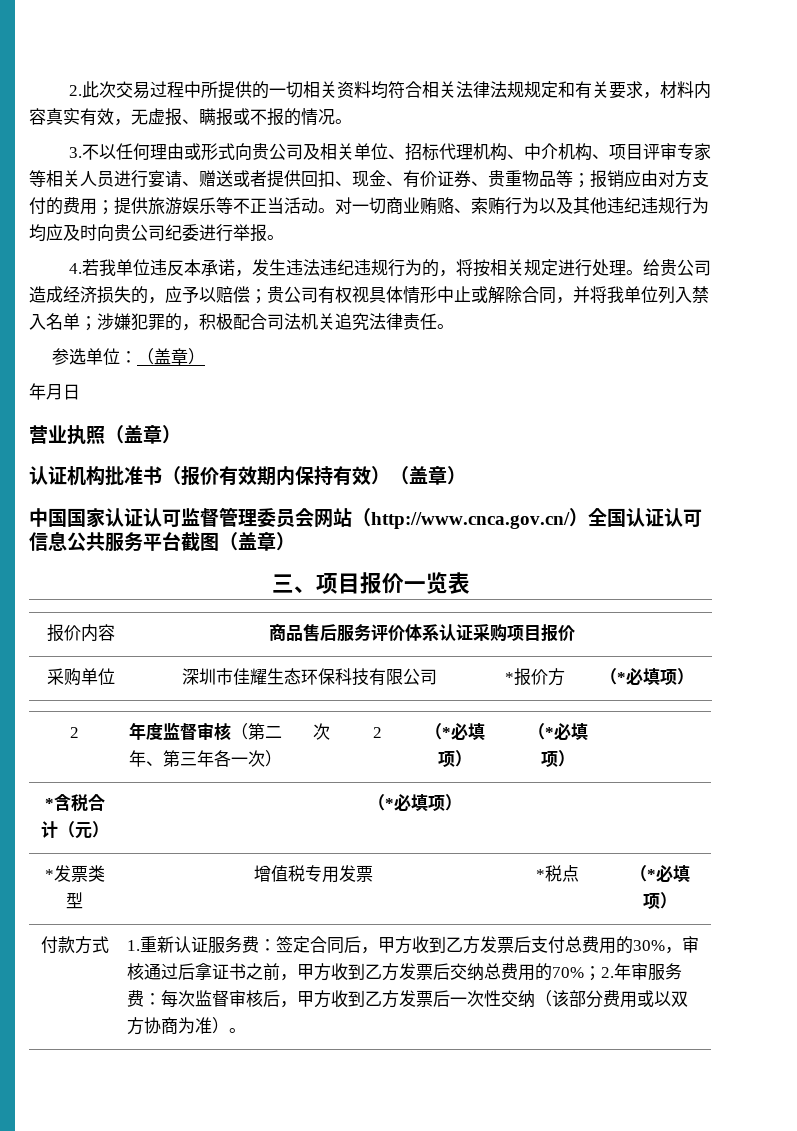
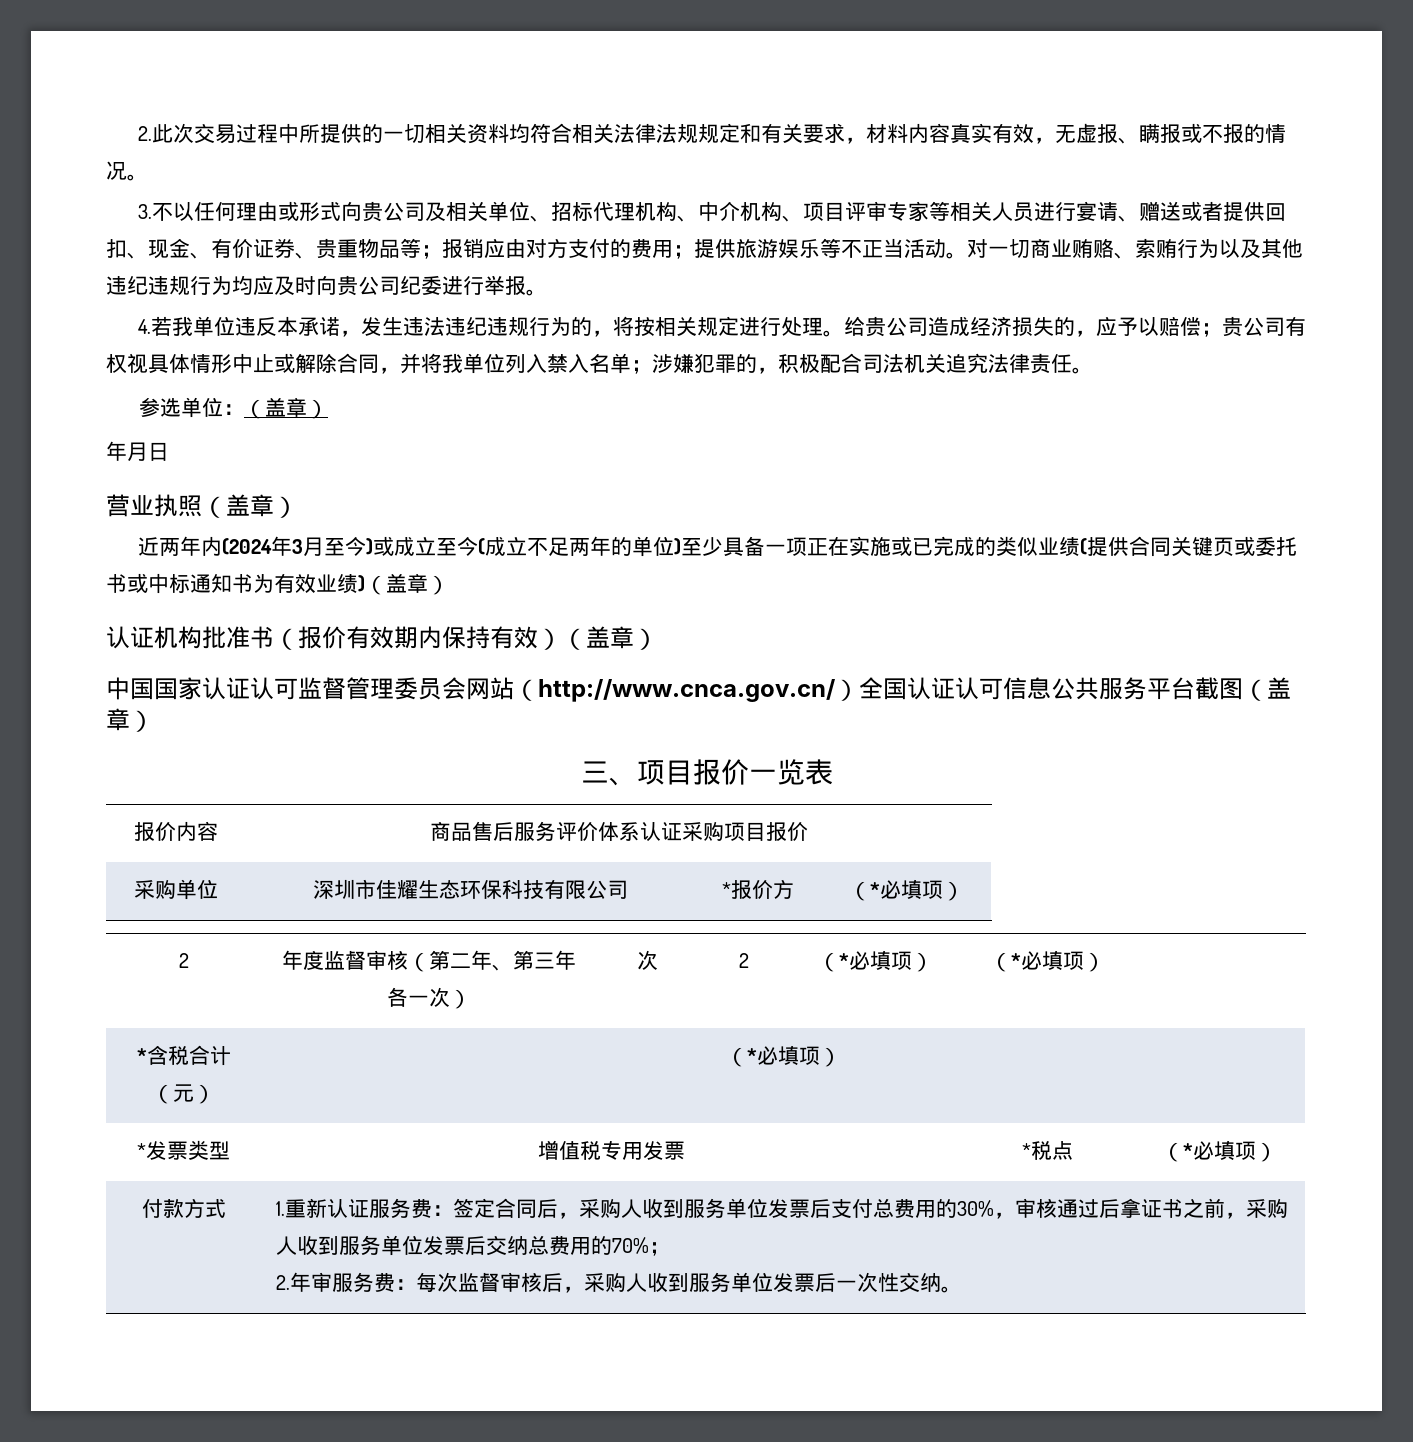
+ 近两年内(2024年3月至今)或成立至今(成立不足两年的单位)至少具备一项正在实施或已完成的类似业绩(提供合同关键页或委托书或中标通知书为有效业绩)（盖章）
- 1.重新认证服务费：签定合同后，甲方收到乙方发票后支付总费用的30%，审核通过后拿证书之前，甲方收到乙方发票后交纳总费用的70%；2.年审服务费：每次监督审核后，甲方收到乙方发票后一次性交纳（该部分费用或以双方协商为准）。
+ 1.重新认证服务费：签定合同后，采购人收到服务单位发票后支付总费用的30%，审核通过后拿证书之前，采购人收到服务单位发票后交纳总费用的70%；
+ 2.年审服务费：每次监督审核后，采购人收到服务单位发票后一次性交纳。

